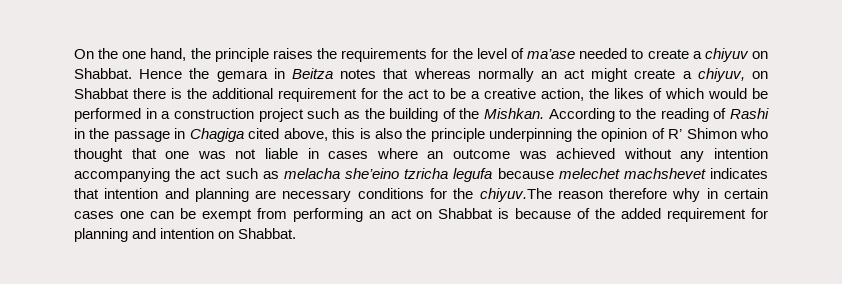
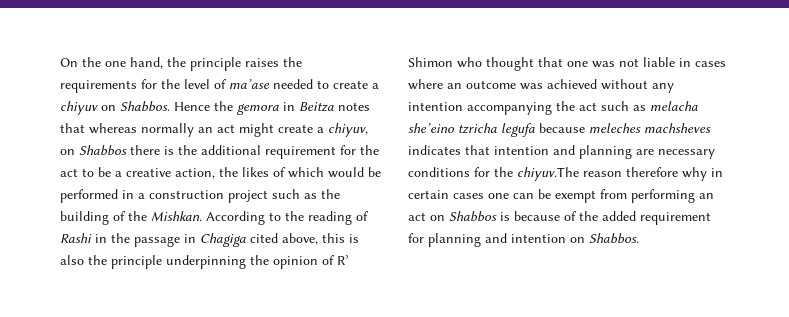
- On the one hand, the principle raises the requirements for the level of ma’ase needed to create a chiyuv on Shabbat.
+ On the one hand, the principle raises the requirements for the level of ma’ase needed to create a chiyuv on Shabbos.
- Hence the gemara in Beitza notes that whereas normally an act might create a chiyuv, on Shabbat there is the additional requirement for the act to be a creative action, the likes of which would be performed in a construction project such as the building of the Mishkan.
+ Hence the gemora in Beitza notes that whereas normally an act might create a chiyuv, on Shabbos there is the additional requirement for the act to be a creative action, the likes of which would be performed in a construction project such as the building of the Mishkan.
- According to the reading of Rashi in the passage in Chagiga cited above, this is also the principle underpinning the opinion of R’ Shimon who thought that one was not liable in cases where an outcome was achieved without any intention accompanying the act such as melacha she’eino tzricha legufa because melechet machshevet indicates that intention and planning are necessary conditions for the chiyuv.The reason therefore why in certain cases one can be exempt from performing an act on Shabbat is because of the added requirement for planning and intention on Shabbat.
+ According to the reading of Rashi in the passage in Chagiga cited above, this is also the principle underpinning the opinion of R’ Shimon who thought that one was not liable in cases where an outcome was achieved without any intention accompanying the act such as melacha she’eino tzricha legufa because meleches machsheves indicates that intention and planning are necessary conditions for the chiyuv.The reason therefore why in certain cases one can be exempt from performing an act on Shabbos is because of the added requirement for planning and intention on Shabbos.

